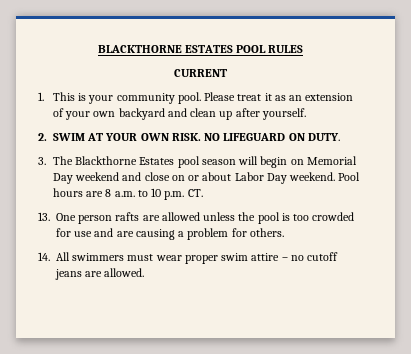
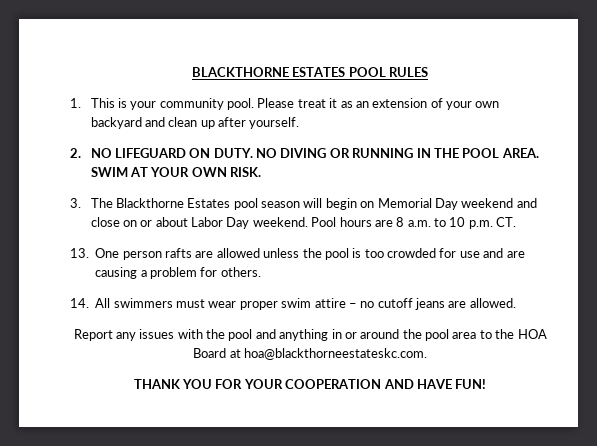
- CURRENT
- 2. SWIM AT YOUR OWN RISK. NO LIFEGUARD ON DUTY.
+ 2. NO LIFEGUARD ON DUTY. NO DIVING OR RUNNING IN THE POOL AREA. SWIM AT YOUR OWN RISK.
+ Report any issues with the pool and anything in or around the pool area to the HOA Board at hoa@blackthorneestateskc.com.
+ THANK YOU FOR YOUR COOPERATION AND HAVE FUN!

